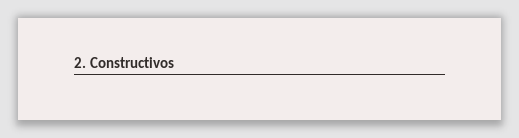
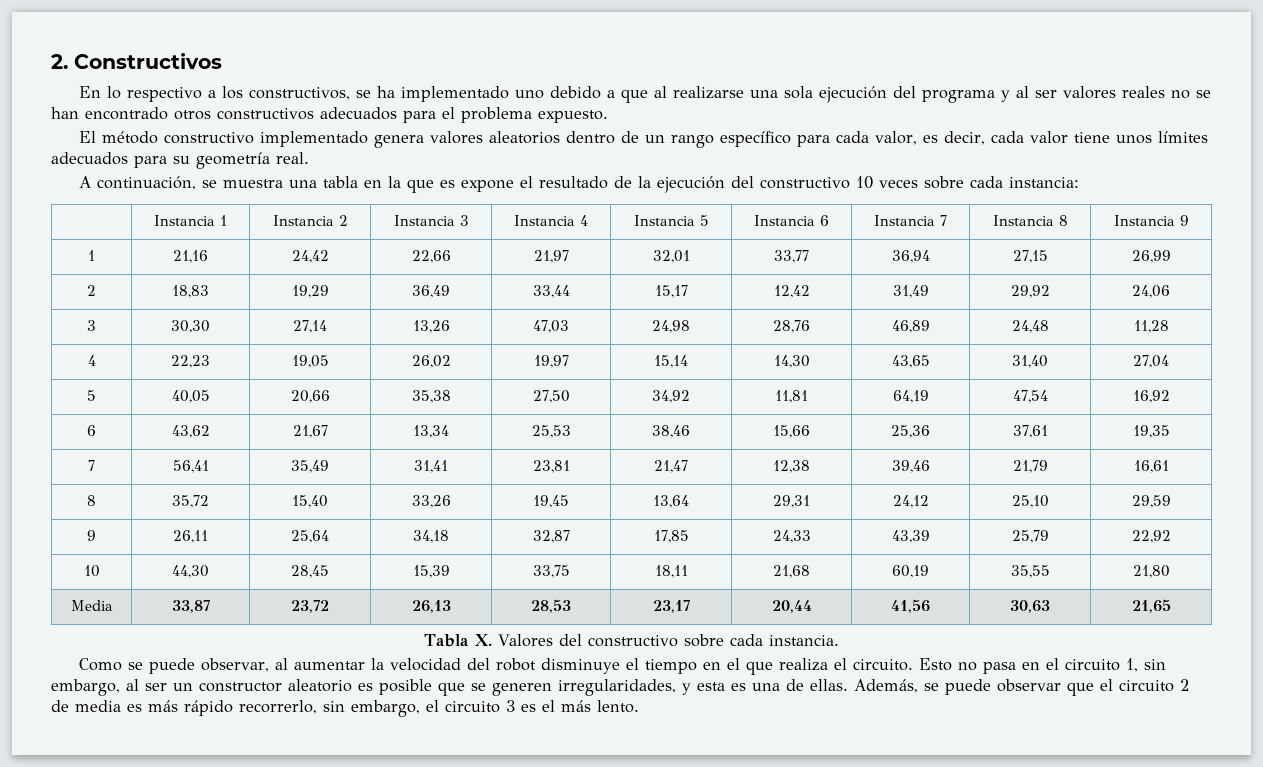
+ En lo respectivo a los constructivos, se ha implementado uno debido a que al realizarse una sola ejecución del programa y al ser valores reales no se han encontrado otros constructivos adecuados para el problema expuesto.
+ El método constructivo implementado genera valores aleatorios dentro de un rango específico para cada valor, es decir, cada valor tiene unos límites adecuados para su geometría real.
+ A continuación, se muestra una tabla en la que es expone el resultado de la ejecución del constructivo 10 veces sobre cada instancia:
+ | Instancia 1 | Instancia 2 | Instancia 3 | Instancia 4 | Instancia 5 | Instancia 6 | Instancia 7 | Instancia 8 | Instancia 9
+ 1 | 21,16 | 24,42 | 22,66 | 21,97 | 32,01 | 33,77 | 36,94 | 27,15 | 26,99
+ 2 | 18,83 | 19,29 | 36,49 | 33,44 | 15,17 | 12,42 | 31,49 | 29,92 | 24,06
+ 3 | 30,30 | 27,14 | 13,26 | 47,03 | 24,98 | 28,76 | 46,89 | 24,48 | 11,28
+ 4 | 22,23 | 19,05 | 26,02 | 19,97 | 15,14 | 14,30 | 43,65 | 31,40 | 27,04
+ 5 | 40,05 | 20,66 | 35,38 | 27,50 | 34,92 | 11,81 | 64,19 | 47,54 | 16,92
+ 6 | 43,62 | 21,67 | 13,34 | 25,53 | 38,46 | 15,66 | 25,36 | 37,61 | 19,35
+ 7 | 56,41 | 35,49 | 31,41 | 23,81 | 21,47 | 12,38 | 39,46 | 21,79 | 16,61
+ 8 | 35,72 | 15,40 | 33,26 | 19,45 | 13,64 | 29,31 | 24,12 | 25,10 | 29,59
+ 9 | 26,11 | 25,64 | 34,18 | 32,87 | 17,85 | 24,33 | 43,39 | 25,79 | 22,92
+ 10 | 44,30 | 28,45 | 15,39 | 33,75 | 18,11 | 21,68 | 60,19 | 35,55 | 21,80
+ Media | 33,87 | 23,72 | 26,13 | 28,53 | 23,17 | 20,44 | 41,56 | 30,63 | 21,65
+ Tabla X. Valores del constructivo sobre cada instancia.
+ Como se puede observar, al aumentar la velocidad del robot disminuye el tiempo en el que realiza el circuito. Esto no pasa en el circuito 1, sin embargo, al ser un constructor aleatorio es posible que se generen irregularidades, y esta es una de ellas. Además, se puede observar que el circuito 2 de media es más rápido recorrerlo, sin embargo, el circuito 3 es el más lento.

